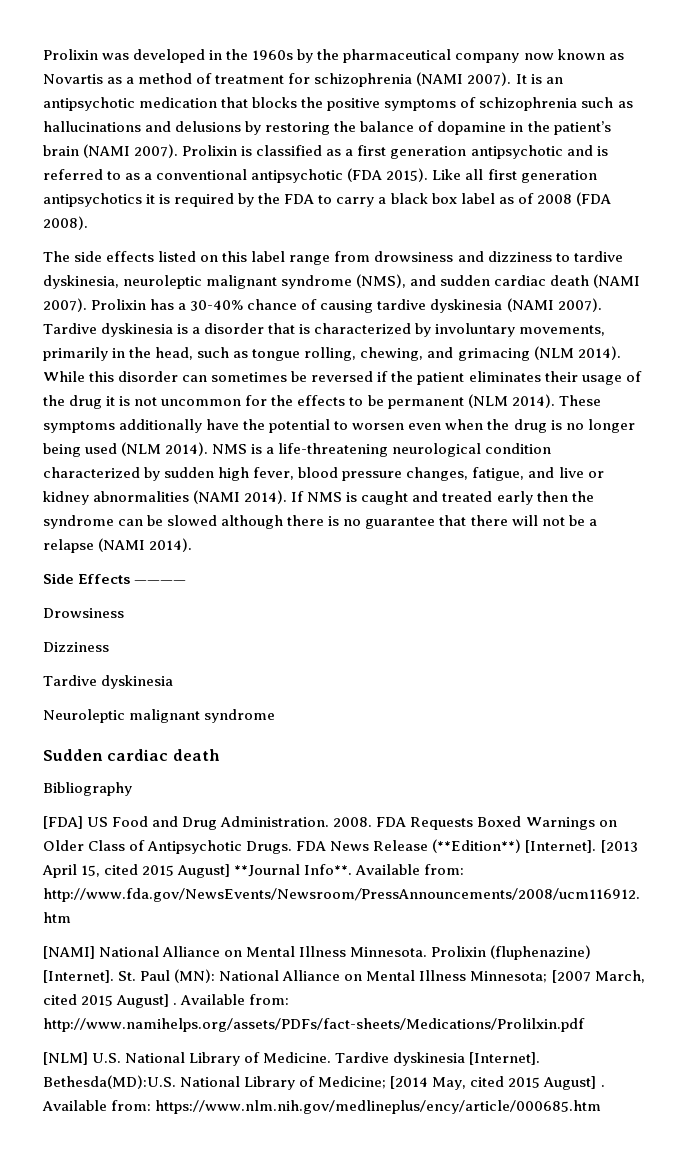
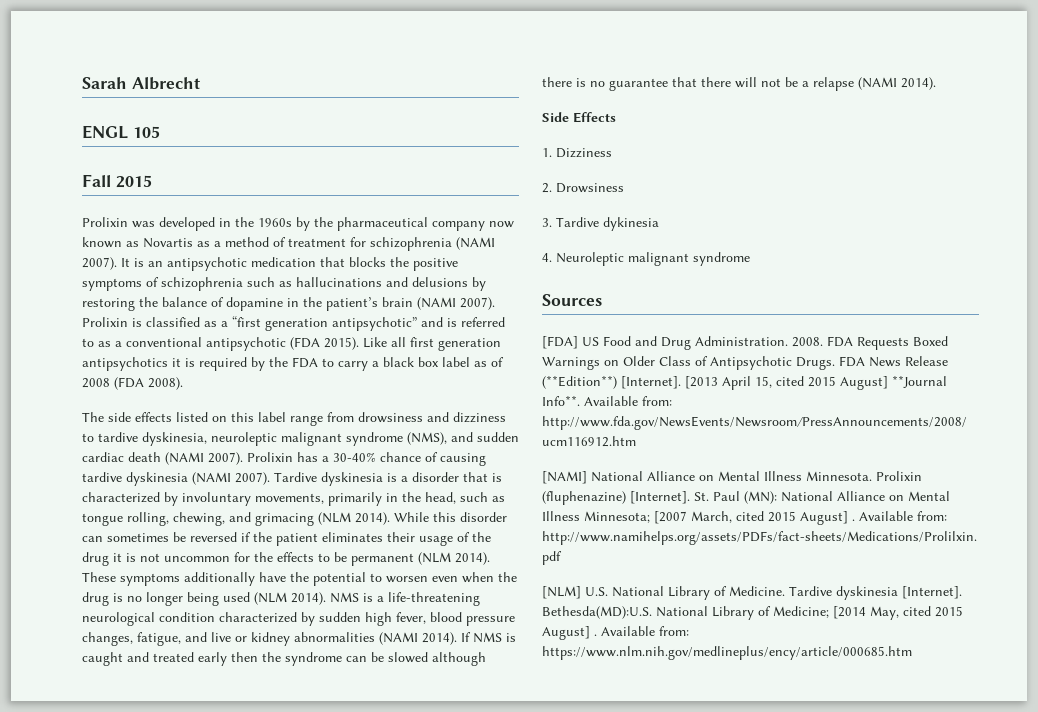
+ Sarah Albrecht
+ ENGL 105
+ Fall 2015
- Prolixin is classified as a first generation antipsychotic and is referred to as a conventional antipsychotic (FDA 2015).
+ Prolixin is classified as a “first generation antipsychotic” and is referred to as a conventional antipsychotic (FDA 2015).
- Side Effects ————
- Drowsiness
- Dizziness
- Tardive dyskinesia
- Neuroleptic malignant syndrome
+ Side Effects
+ 1. Dizziness
+ 2. Drowsiness
+ 3. Tardive dykinesia
+ 4. Neuroleptic malignant syndrome
- Sudden cardiac death
- Bibliography
+ Sources

